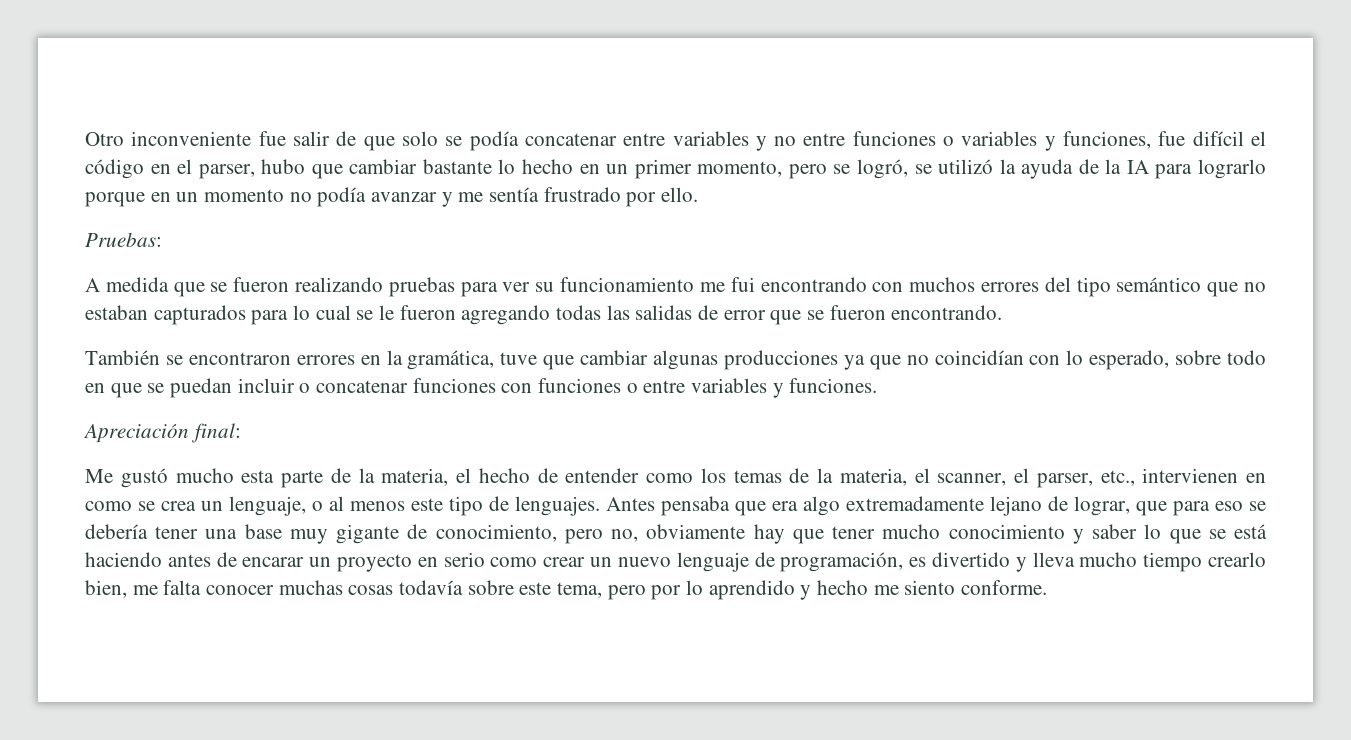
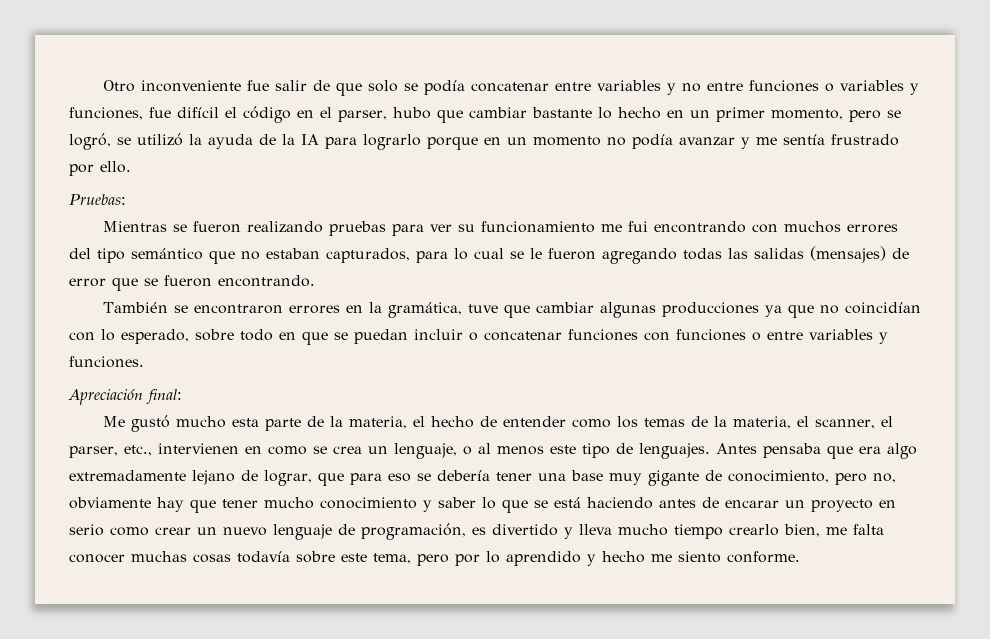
- A medida que se fueron realizando pruebas para ver su funcionamiento me fui encontrando con muchos errores del tipo semántico que no estaban capturados para lo cual se le fueron agregando todas las salidas de error que se fueron encontrando.
+ Mientras se fueron realizando pruebas para ver su funcionamiento me fui encontrando con muchos errores del tipo semántico que no estaban capturados, para lo cual se le fueron agregando todas las salidas (mensajes) de error que se fueron encontrando.

